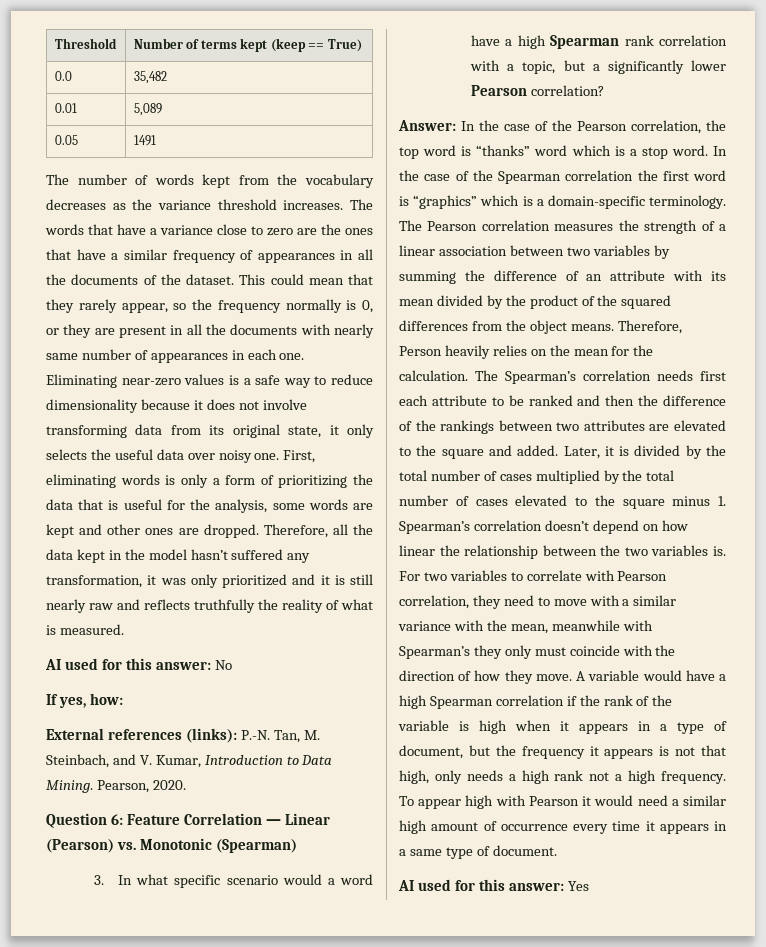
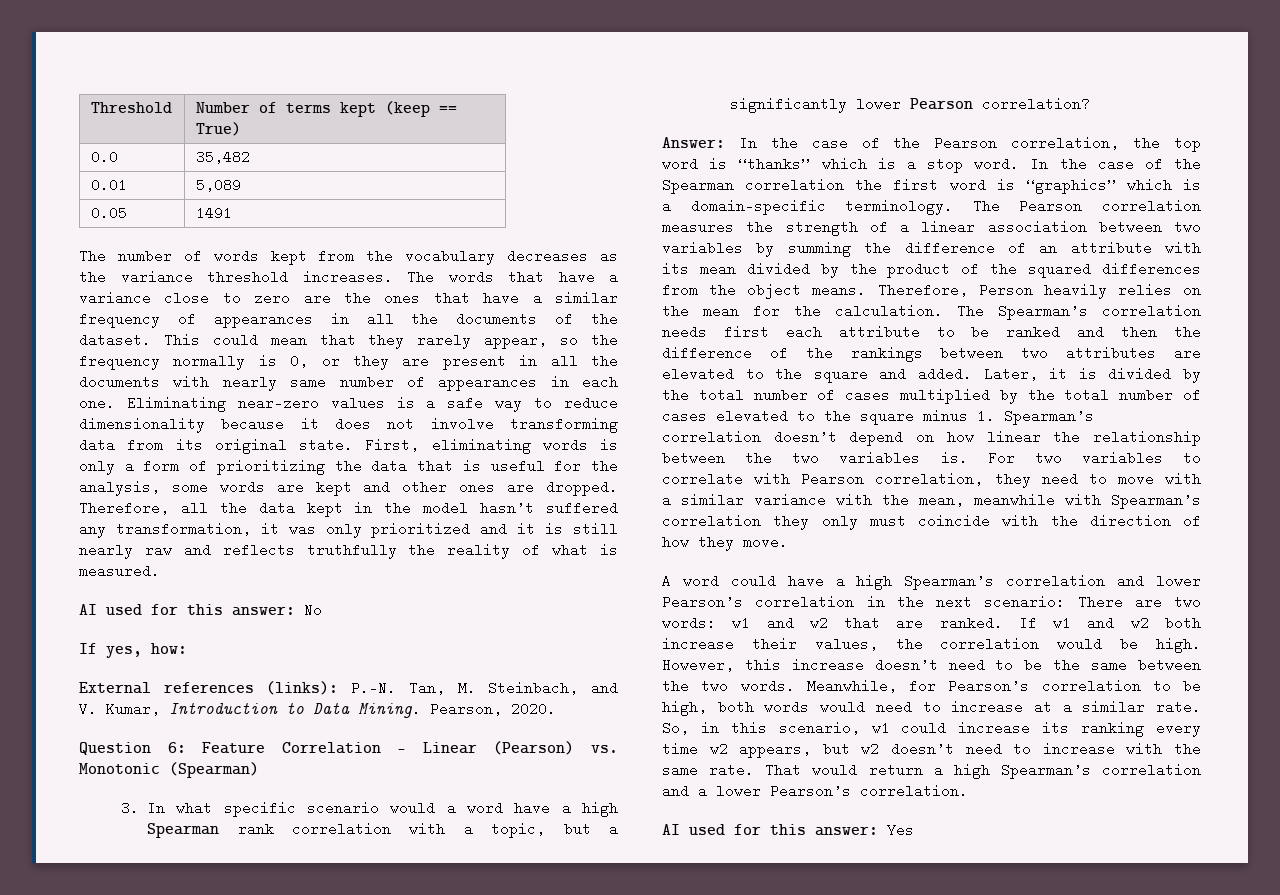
- Eliminating near-zero values is a safe way to reduce dimensionality because it does not involve transforming data from its original state, it only selects the useful data over noisy one.
+ Eliminating near-zero values is a safe way to reduce dimensionality because it does not involve transforming data from its original state.
- Answer: In the case of the Pearson correlation, the top word is “thanks” word which is a stop word.
+ Answer: In the case of the Pearson correlation, the top word is “thanks” which is a stop word.
- For two variables to correlate with Pearson correlation, they need to move with a similar variance with the mean, meanwhile with Spearman’s they only must coincide with the direction of how they move. A variable would have a high Spearman correlation if the rank of the variable is high when it appears in a type of document, but the frequency it appears is not that high, only needs a high rank not a high frequency. To appear high with Pearson it would need a similar high amount of occurrence every time it appears in a same type of document.
+ For two variables to correlate with Pearson correlation, they need to move with a similar variance with the mean, meanwhile with Spearman’s correlation they only must coincide with the direction of how they move.
+ A word could have a high Spearman’s correlation and lower Pearson’s correlation in the next scenario: There are two words: w1 and w2 that are ranked. If w1 and w2 both increase their values, the correlation would be high. However, this increase doesn’t need to be the same between the two words. Meanwhile, for Pearson’s correlation to be high, both words would need to increase at a similar rate. So, in this scenario, w1 could increase its ranking every time w2 appears, but w2 doesn’t need to increase with the same rate. That would return a high Spearman’s correlation and a lower Pearson’s correlation.

